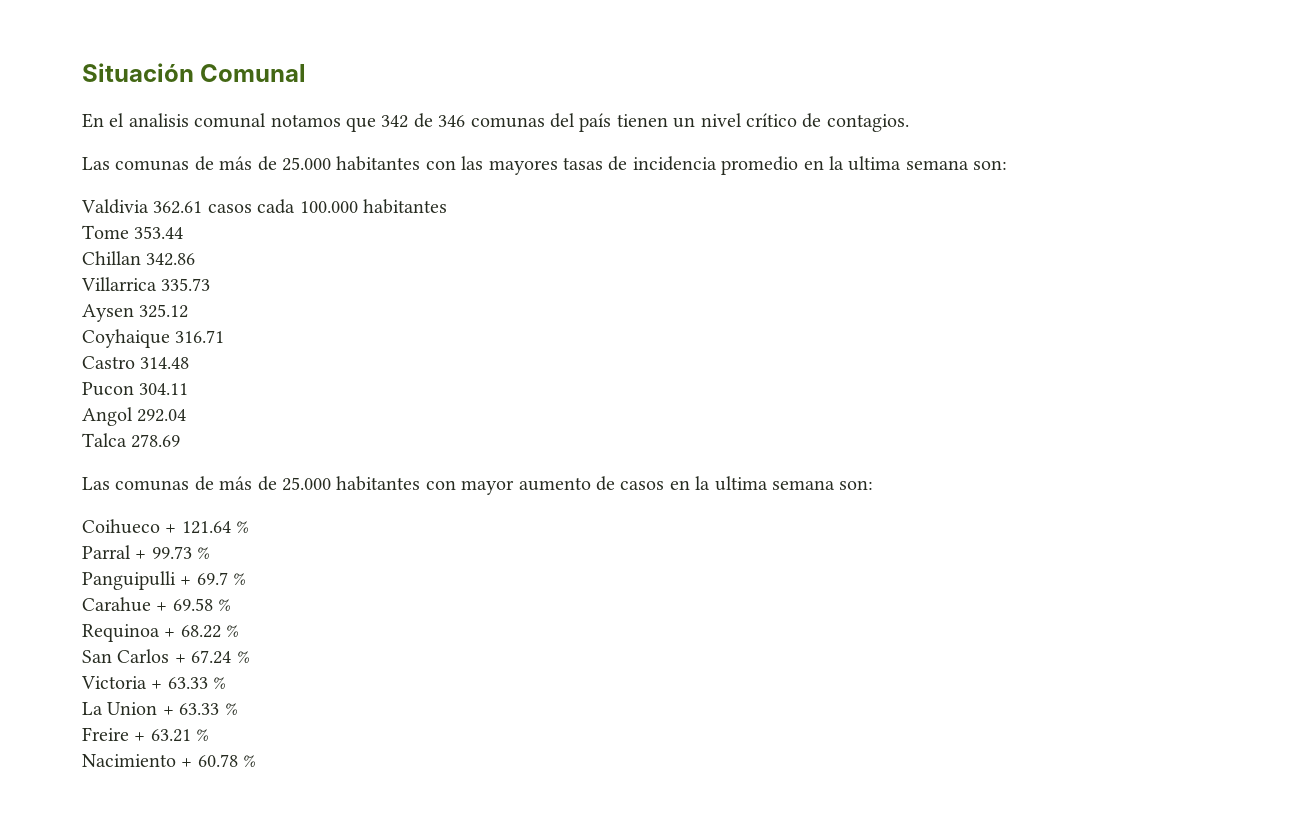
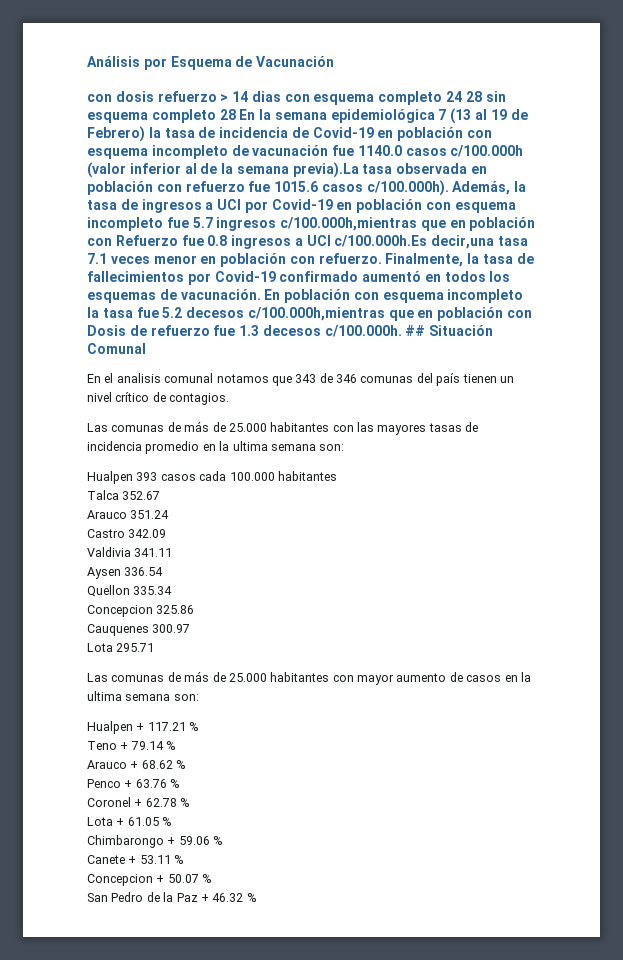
- Situación Comunal
+ Análisis por Esquema de Vacunación
+ con dosis refuerzo > 14 dias con esquema completo 24 28 sin esquema completo 28 En la semana epidemiológica 7 (13 al 19 de Febrero) la tasa de incidencia de Covid-19 en población con esquema incompleto de vacunación fue 1140.0 casos c/100.000h (valor inferior al de la semana previa).La tasa observada en población con refuerzo fue 1015.6 casos c/100.000h). Además, la tasa de ingresos a UCI por Covid-19 en población con esquema incompleto fue 5.7 ingresos c/100.000h,mientras que en población con Refuerzo fue 0.8 ingresos a UCI c/100.000h.Es decir,una tasa 7.1 veces menor en población con refuerzo. Finalmente, la tasa de fallecimientos por Covid-19 confirmado aumentó en todos los esquemas de vacunación. En población con esquema incompleto la tasa fue 5.2 decesos c/100.000h,mientras que en población con Dosis de refuerzo fue 1.3 decesos c/100.000h. ## Situación Comunal
- En el analisis comunal notamos que 342 de 346 comunas del país tienen un nivel crítico de contagios.
+ En el analisis comunal notamos que 343 de 346 comunas del país tienen un nivel crítico de contagios.
- Valdivia 362.61 casos cada 100.000 habitantes
+ Hualpen 393 casos cada 100.000 habitantes
- Tome 353.44
- Chillan 342.86
- Villarrica 335.73
- Aysen 325.12
- Coyhaique 316.71
- Castro 314.48
- Pucon 304.11
- Angol 292.04
- Talca 278.69
+ Talca 352.67
+ Arauco 351.24
+ Castro 342.09
+ Valdivia 341.11
+ Aysen 336.54
+ Quellon 335.34
+ Concepcion 325.86
+ Cauquenes 300.97
+ Lota 295.71
- Coihueco + 121.64 %
- Parral + 99.73 %
- Panguipulli + 69.7 %
- Carahue + 69.58 %
- Requinoa + 68.22 %
- San Carlos + 67.24 %
- Victoria + 63.33 %
- La Union + 63.33 %
- Freire + 63.21 %
- Nacimiento + 60.78 %
+ Hualpen + 117.21 %
+ Teno + 79.14 %
+ Arauco + 68.62 %
+ Penco + 63.76 %
+ Coronel + 62.78 %
+ Lota + 61.05 %
+ Chimbarongo + 59.06 %
+ Canete + 53.11 %
+ Concepcion + 50.07 %
+ San Pedro de la Paz + 46.32 %

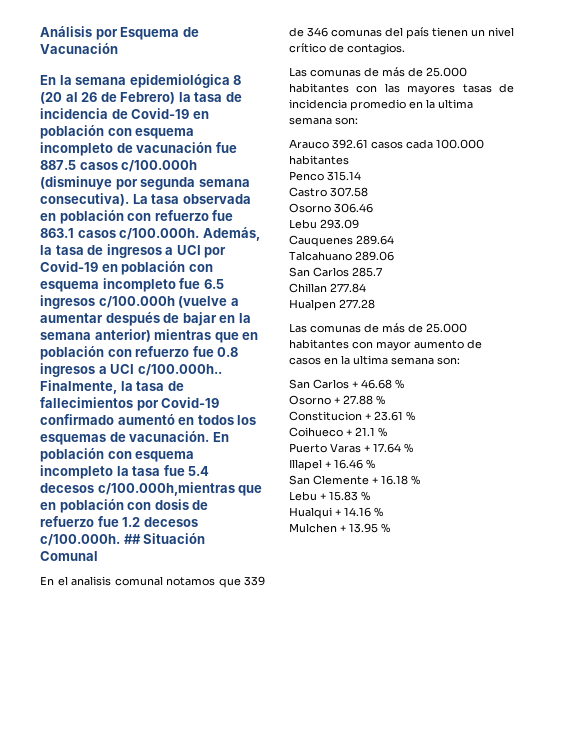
- con dosis refuerzo > 14 dias con esquema completo 24 28 sin esquema completo 28 En la semana epidemiológica 7 (13 al 19 de Febrero) la tasa de incidencia de Covid-19 en población con esquema incompleto de vacunación fue 1140.0 casos c/100.000h (valor inferior al de la semana previa).La tasa observada en población con refuerzo fue 1015.6 casos c/100.000h). Además, la tasa de ingresos a UCI por Covid-19 en población con esquema incompleto fue 5.7 ingresos c/100.000h,mientras que en población con Refuerzo fue 0.8 ingresos a UCI c/100.000h.Es decir,una tasa 7.1 veces menor en población con refuerzo.
+ En la semana epidemiológica 8 (20 al 26 de Febrero) la tasa de incidencia de Covid-19 en población con esquema incompleto de vacunación fue 887.5 casos c/100.000h (disminuye por segunda semana consecutiva). La tasa observada en población con refuerzo fue 863.1 casos c/100.000h. Además, la tasa de ingresos a UCI por Covid-19 en población con esquema incompleto fue 6.5 ingresos c/100.000h (vuelve a aumentar después de bajar en la semana anterior) mientras que en población con refuerzo fue 0.8 ingresos a UCI c/100.000h..
- En población con esquema incompleto la tasa fue 5.2 decesos c/100.000h,mientras que en población con Dosis de refuerzo fue 1.3 decesos c/100.000h. ## Situación Comunal
+ En población con esquema incompleto la tasa fue 5.4 decesos c/100.000h,mientras que en población con dosis de refuerzo fue 1.2 decesos c/100.000h. ## Situación Comunal
- En el analisis comunal notamos que 343 de 346 comunas del país tienen un nivel crítico de contagios.
+ En el analisis comunal notamos que 339 de 346 comunas del país tienen un nivel crítico de contagios.
- Hualpen 393 casos cada 100.000 habitantes
+ Arauco 392.61 casos cada 100.000 habitantes
- Talca 352.67
- Arauco 351.24
- Castro 342.09
- Valdivia 341.11
- Aysen 336.54
- Quellon 335.34
- Concepcion 325.86
- Cauquenes 300.97
- Lota 295.71
+ Penco 315.14
+ Castro 307.58
+ Osorno 306.46
+ Lebu 293.09
+ Cauquenes 289.64
+ Talcahuano 289.06
+ San Carlos 285.7
+ Chillan 277.84
+ Hualpen 277.28
- Hualpen + 117.21 %
- Teno + 79.14 %
- Arauco + 68.62 %
- Penco + 63.76 %
- Coronel + 62.78 %
- Lota + 61.05 %
- Chimbarongo + 59.06 %
- Canete + 53.11 %
- Concepcion + 50.07 %
- San Pedro de la Paz + 46.32 %
+ San Carlos + 46.68 %
+ Osorno + 27.88 %
+ Constitucion + 23.61 %
+ Coihueco + 21.1 %
+ Puerto Varas + 17.64 %
+ Illapel + 16.46 %
+ San Clemente + 16.18 %
+ Lebu + 15.83 %
+ Hualqui + 14.16 %
+ Mulchen + 13.95 %

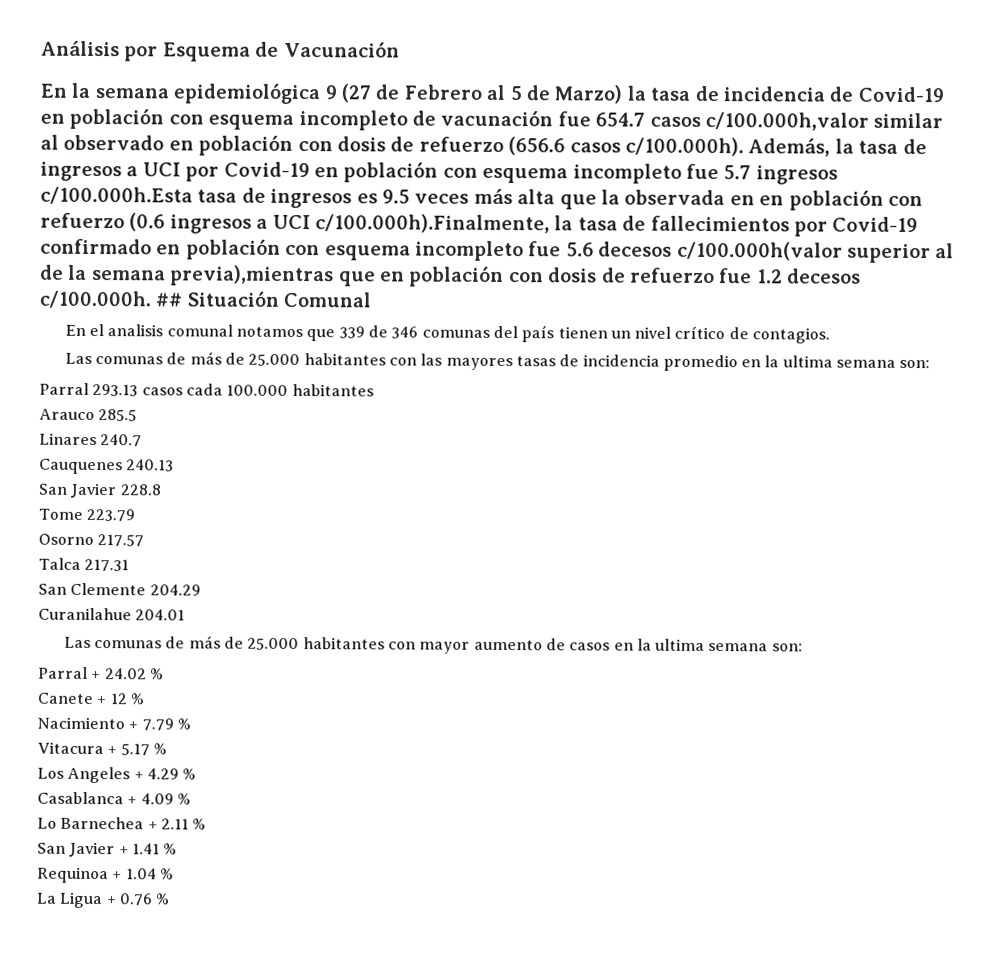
- En la semana epidemiológica 8 (20 al 26 de Febrero) la tasa de incidencia de Covid-19 en población con esquema incompleto de vacunación fue 887.5 casos c/100.000h (disminuye por segunda semana consecutiva). La tasa observada en población con refuerzo fue 863.1 casos c/100.000h. Además, la tasa de ingresos a UCI por Covid-19 en población con esquema incompleto fue 6.5 ingresos c/100.000h (vuelve a aumentar después de bajar en la semana anterior) mientras que en población con refuerzo fue 0.8 ingresos a UCI c/100.000h.. Finalmente, la tasa de fallecimientos por Covid-19 confirmado aumentó en todos los esquemas de vacunación. En población con esquema incompleto la tasa fue 5.4 decesos c/100.000h,mientras que en población con dosis de refuerzo fue 1.2 decesos c/100.000h. ## Situación Comunal
+ En la semana epidemiológica 9 (27 de Febrero al 5 de Marzo) la tasa de incidencia de Covid-19 en población con esquema incompleto de vacunación fue 654.7 casos c/100.000h,valor similar al observado en población con dosis de refuerzo (656.6 casos c/100.000h). Además, la tasa de ingresos a UCI por Covid-19 en población con esquema incompleto fue 5.7 ingresos c/100.000h.Esta tasa de ingresos es 9.5 veces más alta que la observada en en población con refuerzo (0.6 ingresos a UCI c/100.000h).Finalmente, la tasa de fallecimientos por Covid-19 confirmado en población con esquema incompleto fue 5.6 decesos c/100.000h(valor superior al de la semana previa),mientras que en población con dosis de refuerzo fue 1.2 decesos c/100.000h. ## Situación Comunal
- Arauco 392.61 casos cada 100.000 habitantes
+ Parral 293.13 casos cada 100.000 habitantes
- Penco 315.14
- Castro 307.58
- Osorno 306.46
- Lebu 293.09
- Cauquenes 289.64
- Talcahuano 289.06
- San Carlos 285.7
- Chillan 277.84
- Hualpen 277.28
+ Arauco 285.5
+ Linares 240.7
+ Cauquenes 240.13
+ San Javier 228.8
+ Tome 223.79
+ Osorno 217.57
+ Talca 217.31
+ San Clemente 204.29
+ Curanilahue 204.01
- San Carlos + 46.68 %
- Osorno + 27.88 %
- Constitucion + 23.61 %
- Coihueco + 21.1 %
- Puerto Varas + 17.64 %
- Illapel + 16.46 %
- San Clemente + 16.18 %
- Lebu + 15.83 %
- Hualqui + 14.16 %
- Mulchen + 13.95 %
+ Parral + 24.02 %
+ Canete + 12 %
+ Nacimiento + 7.79 %
+ Vitacura + 5.17 %
+ Los Angeles + 4.29 %
+ Casablanca + 4.09 %
+ Lo Barnechea + 2.11 %
+ San Javier + 1.41 %
+ Requinoa + 1.04 %
+ La Ligua + 0.76 %

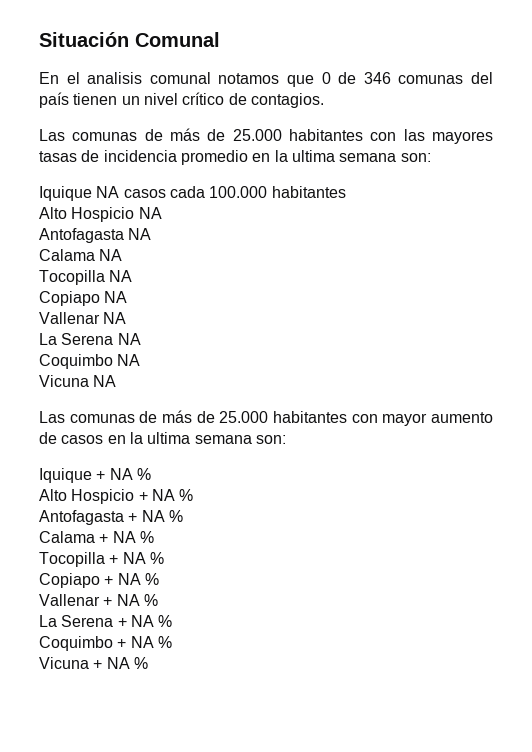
- Análisis por Esquema de Vacunación
- En la semana epidemiológica 9 (27 de Febrero al 5 de Marzo) la tasa de incidencia de Covid-19 en población con esquema incompleto de vacunación fue 654.7 casos c/100.000h,valor similar al observado en población con dosis de refuerzo (656.6 casos c/100.000h). Además, la tasa de ingresos a UCI por Covid-19 en población con esquema incompleto fue 5.7 ingresos c/100.000h.Esta tasa de ingresos es 9.5 veces más alta que la observada en en población con refuerzo (0.6 ingresos a UCI c/100.000h).Finalmente, la tasa de fallecimientos por Covid-19 confirmado en población con esquema incompleto fue 5.6 decesos c/100.000h(valor superior al de la semana previa),mientras que en población con dosis de refuerzo fue 1.2 decesos c/100.000h. ## Situación Comunal
+ Situación Comunal
- En el analisis comunal notamos que 339 de 346 comunas del país tienen un nivel crítico de contagios.
+ En el analisis comunal notamos que 0 de 346 comunas del país tienen un nivel crítico de contagios.
- Parral 293.13 casos cada 100.000 habitantes
+ Iquique NA casos cada 100.000 habitantes
- Arauco 285.5
- Linares 240.7
- Cauquenes 240.13
- San Javier 228.8
- Tome 223.79
- Osorno 217.57
- Talca 217.31
- San Clemente 204.29
- Curanilahue 204.01
+ Alto Hospicio NA
+ Antofagasta NA
+ Calama NA
+ Tocopilla NA
+ Copiapo NA
+ Vallenar NA
+ La Serena NA
+ Coquimbo NA
+ Vicuna NA
- Parral + 24.02 %
- Canete + 12 %
- Nacimiento + 7.79 %
- Vitacura + 5.17 %
- Los Angeles + 4.29 %
- Casablanca + 4.09 %
- Lo Barnechea + 2.11 %
- San Javier + 1.41 %
- Requinoa + 1.04 %
- La Ligua + 0.76 %
+ Iquique + NA %
+ Alto Hospicio + NA %
+ Antofagasta + NA %
+ Calama + NA %
+ Tocopilla + NA %
+ Copiapo + NA %
+ Vallenar + NA %
+ La Serena + NA %
+ Coquimbo + NA %
+ Vicuna + NA %

